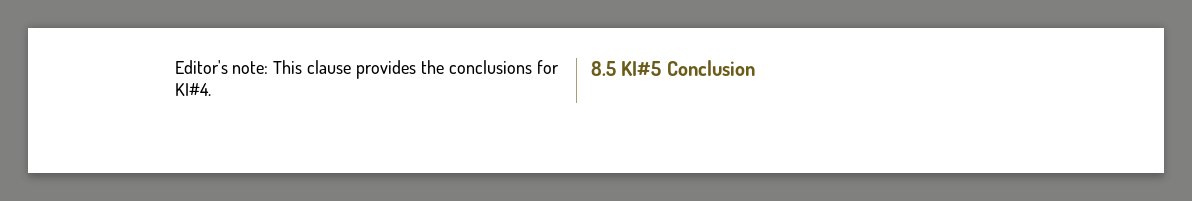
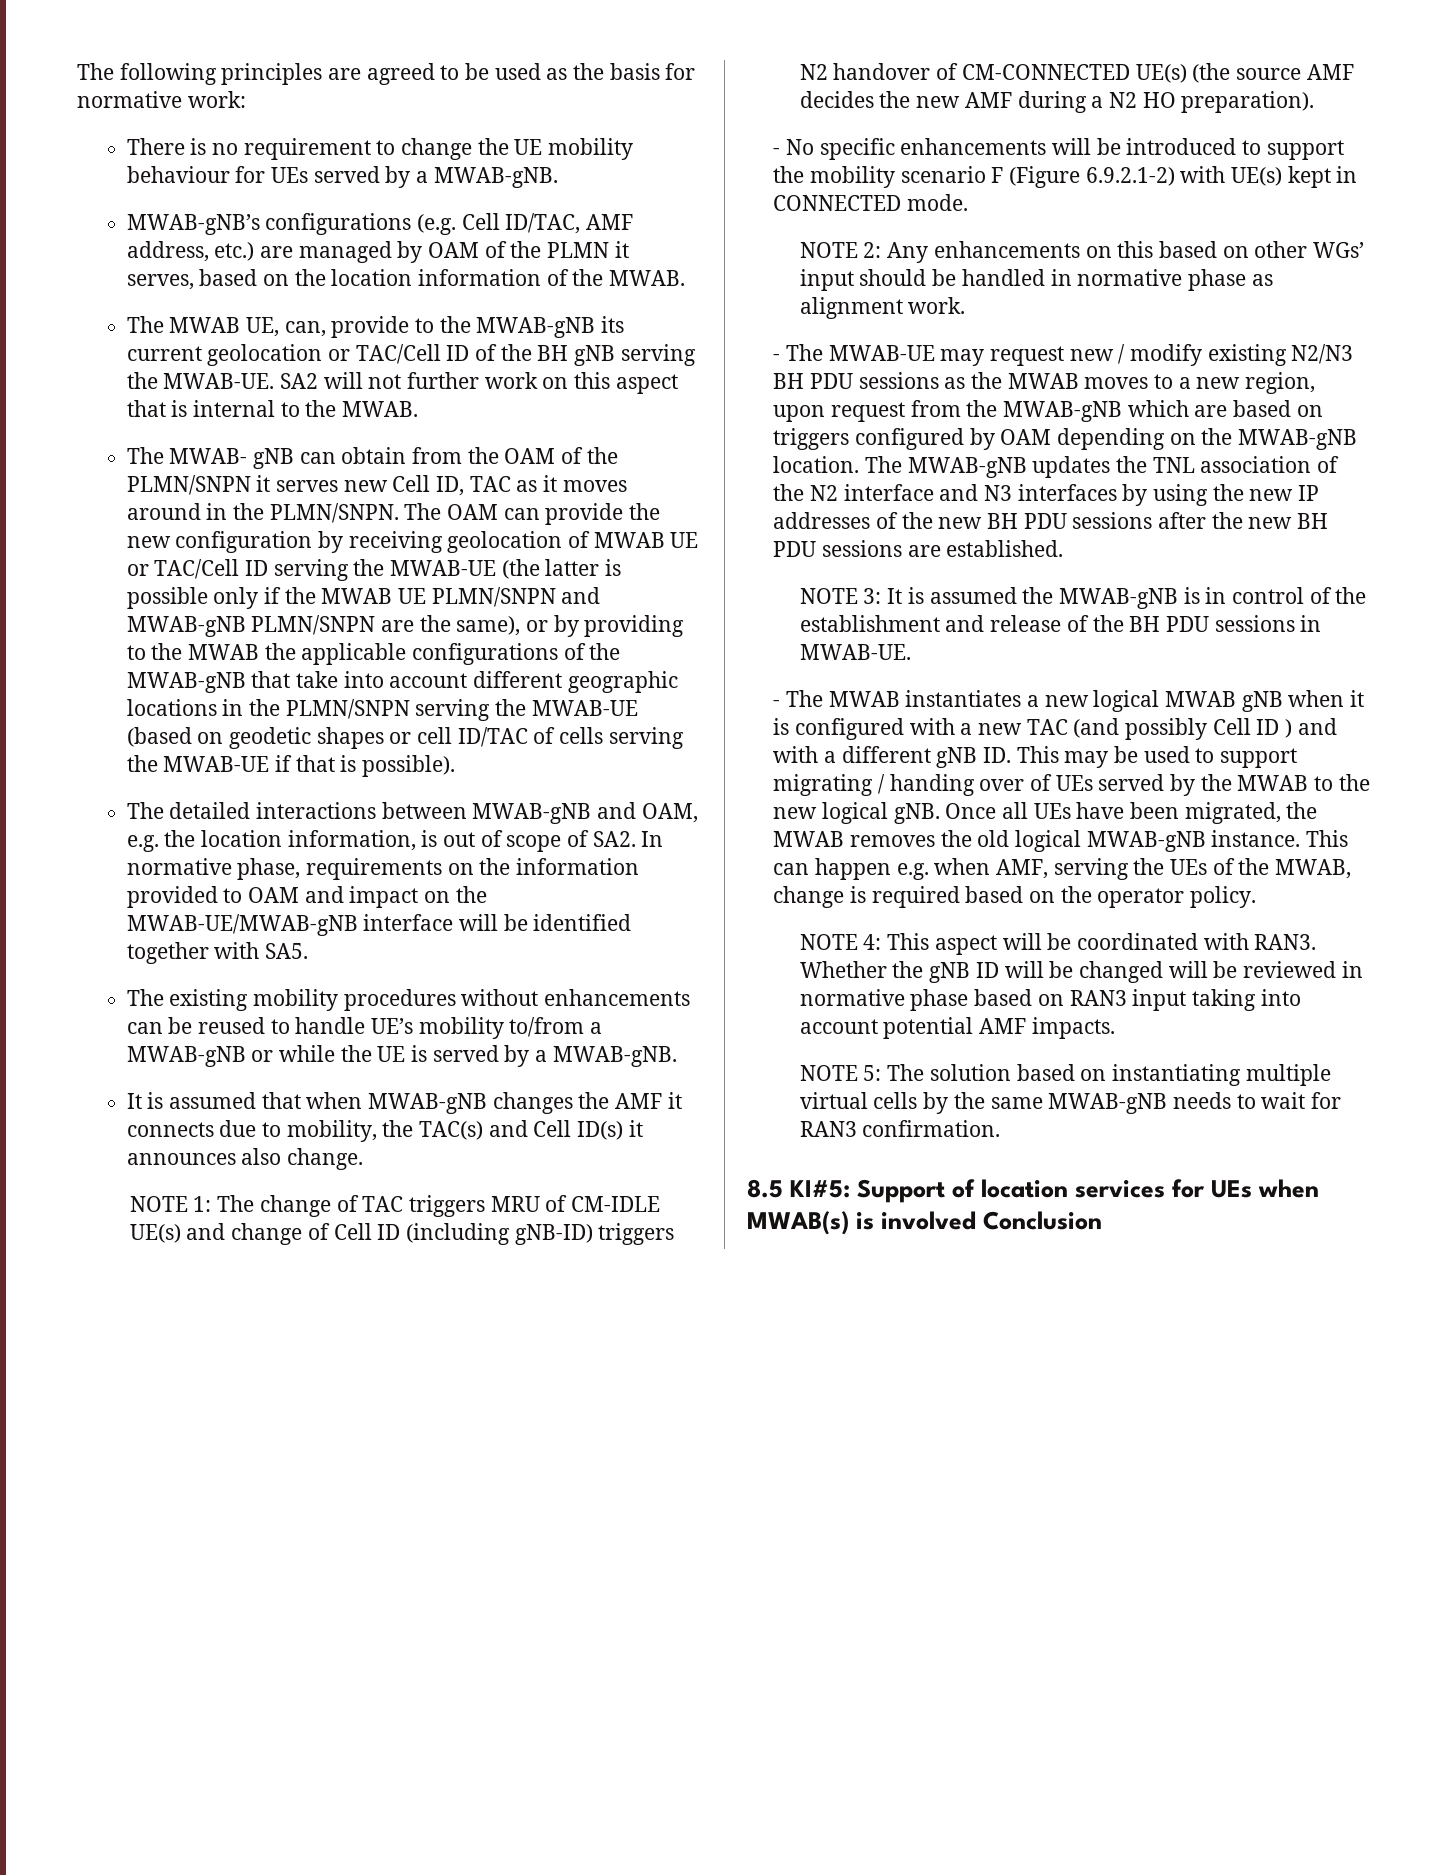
- Editor's note: This clause provides the conclusions for KI#4.
- 8.5 KI#5 Conclusion
+ The following principles are agreed to be used as the basis for normative work:
+ There is no requirement to change the UE mobility behaviour for UEs served by a MWAB-gNB.
+ MWAB-gNB’s configurations (e.g. Cell ID/TAC, AMF address, etc.) are managed by OAM of the PLMN it serves, based on the location information of the MWAB.
+ The MWAB UE, can, provide to the MWAB-gNB its current geolocation or TAC/Cell ID of the BH gNB serving the MWAB-UE. SA2 will not further work on this aspect that is internal to the MWAB.
+ The MWAB- gNB can obtain from the OAM of the PLMN/SNPN it serves new Cell ID, TAC as it moves around in the PLMN/SNPN. The OAM can provide the new configuration by receiving geolocation of MWAB UE or TAC/Cell ID serving the MWAB-UE (the latter is possible only if the MWAB UE PLMN/SNPN and MWAB-gNB PLMN/SNPN are the same), or by providing to the MWAB the applicable configurations of the MWAB-gNB that take into account different geographic locations in the PLMN/SNPN serving the MWAB-UE (based on geodetic shapes or cell ID/TAC of cells serving the MWAB-UE if that is possible).
+ The detailed interactions between MWAB-gNB and OAM, e.g. the location information, is out of scope of SA2. In normative phase, requirements on the information provided to OAM and impact on the MWAB-UE/MWAB-gNB interface will be identified together with SA5.
+ The existing mobility procedures without enhancements can be reused to handle UE’s mobility to/from a MWAB-gNB or while the UE is served by a MWAB-gNB.
+ It is assumed that when MWAB-gNB changes the AMF it connects due to mobility, the TAC(s) and Cell ID(s) it announces also change.
+ NOTE 1: The change of TAC triggers MRU of CM-IDLE UE(s) and change of Cell ID (including gNB-ID) triggers N2 handover of CM-CONNECTED UE(s) (the source AMF decides the new AMF during a N2 HO preparation).
+ - No specific enhancements will be introduced to support the mobility scenario F (Figure 6.9.2.1-2) with UE(s) kept in CONNECTED mode.
+ NOTE 2: Any enhancements on this based on other WGs’ input should be handled in normative phase as alignment work.
+ - The MWAB-UE may request new / modify existing N2/N3 BH PDU sessions as the MWAB moves to a new region, upon request from the MWAB-gNB which are based on triggers configured by OAM depending on the MWAB-gNB location. The MWAB-gNB updates the TNL association of the N2 interface and N3 interfaces by using the new IP addresses of the new BH PDU sessions after the new BH PDU sessions are established.
+ NOTE 3: It is assumed the MWAB-gNB is in control of the establishment and release of the BH PDU sessions in MWAB-UE.
+ - The MWAB instantiates a new logical MWAB gNB when it is configured with a new TAC (and possibly Cell ID ) and with a different gNB ID. This may be used to support migrating / handing over of UEs served by the MWAB to the new logical gNB. Once all UEs have been migrated, the MWAB removes the old logical MWAB-gNB instance. This can happen e.g. when AMF, serving the UEs of the MWAB, change is required based on the operator policy.
+ NOTE 4: This aspect will be coordinated with RAN3. Whether the gNB ID will be changed will be reviewed in normative phase based on RAN3 input taking into account potential AMF impacts.
+ NOTE 5: The solution based on instantiating multiple virtual cells by the same MWAB-gNB needs to wait for RAN3 confirmation.
+ 8.5 KI#5: Support of location services for UEs when MWAB(s) is involved Conclusion

